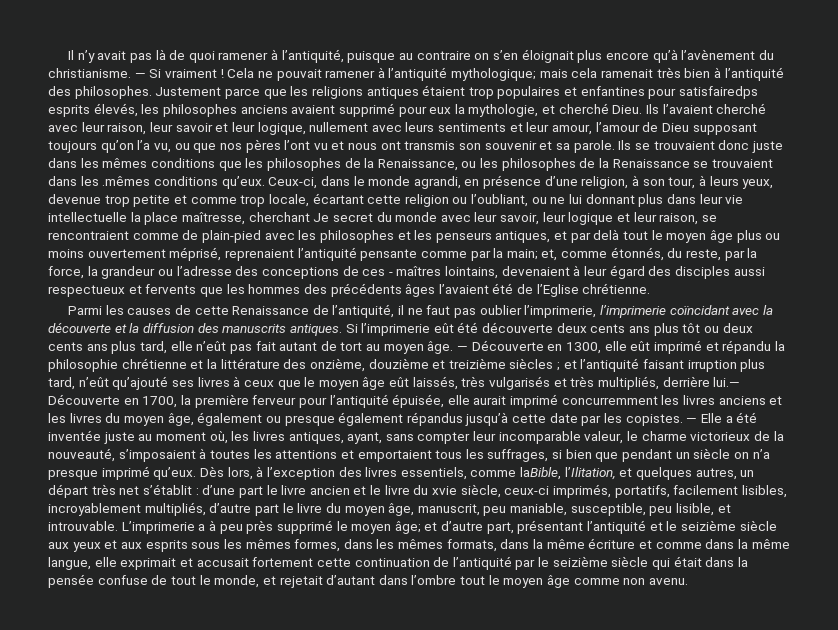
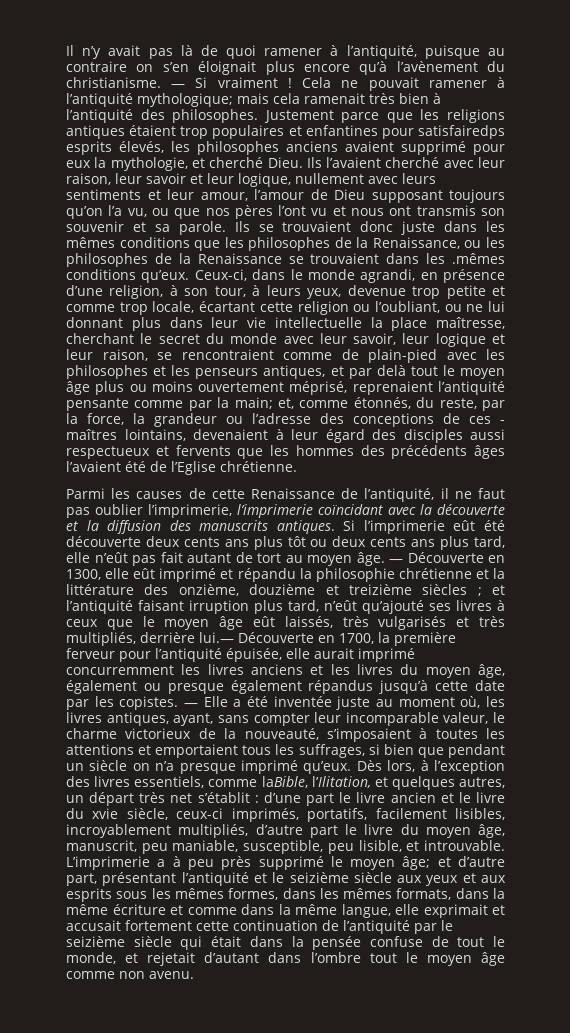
- Ceux-ci, dans le monde agrandi, en présence d’une religion, à son tour, à leurs yeux, devenue trop petite et comme trop locale, écartant cette religion ou l’oubliant, ou ne lui donnant plus dans leur vie intellectuelle la place maîtresse, cherchant Je secret du monde avec leur savoir, leur logique et leur raison, se rencontraient comme de plain-pied avec les philosophes et les penseurs antiques, et par delà tout le moyen âge plus ou moins ouvertement méprisé, reprenaient l’antiquité pensante comme par la main;
+ Ceux-ci, dans le monde agrandi, en présence d’une religion, à son tour, à leurs yeux, devenue trop petite et comme trop locale, écartant cette religion ou l’oubliant, ou ne lui donnant plus dans leur vie intellectuelle la place maîtresse, cherchant le secret du monde avec leur savoir, leur logique et leur raison, se rencontraient comme de plain-pied avec les philosophes et les penseurs antiques, et par delà tout le moyen âge plus ou moins ouvertement méprisé, reprenaient l’antiquité pensante comme par la main;

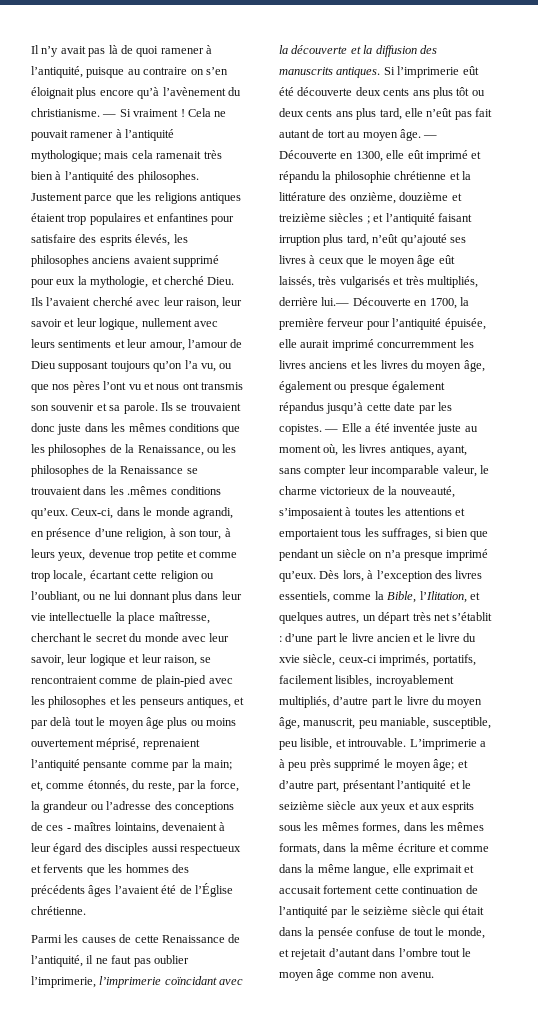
- Justement parce que les religions antiques étaient trop populaires et enfantines pour satisfairedps esprits élevés, les philosophes anciens avaient supprimé pour eux la mythologie, et cherché Dieu.
+ Justement parce que les religions antiques étaient trop populaires et enfantines pour satisfaire des esprits élevés, les philosophes anciens avaient supprimé pour eux la mythologie, et cherché Dieu.
- et, comme étonnés, du reste, par la force, la grandeur ou l’adresse des conceptions de ces - maîtres lointains, devenaient à leur égard des disciples aussi respectueux et fervents que les hommes des précédents âges l’avaient été de l’Eglise chrétienne.
+ et, comme étonnés, du reste, par la force, la grandeur ou l’adresse des conceptions de ces - maîtres lointains, devenaient à leur égard des disciples aussi respectueux et fervents que les hommes des précédents âges l’avaient été de l’Église chrétienne.
- Dès lors, à l’exception des livres essentiels, comme laBible, l’Ilitation, et quelques autres, un départ très net s’établit : d’une part le livre ancien et le livre du xvie siècle, ceux-ci imprimés, portatifs, facilement lisibles, incroyablement multipliés, d’autre part le livre du moyen âge, manuscrit, peu maniable, susceptible, peu lisible, et introuvable.
+ Dès lors, à l’exception des livres essentiels, comme la Bible, l’Ilitation, et quelques autres, un départ très net s’établit : d’une part le livre ancien et le livre du xvie siècle, ceux-ci imprimés, portatifs, facilement lisibles, incroyablement multipliés, d’autre part le livre du moyen âge, manuscrit, peu maniable, susceptible, peu lisible, et introuvable.

